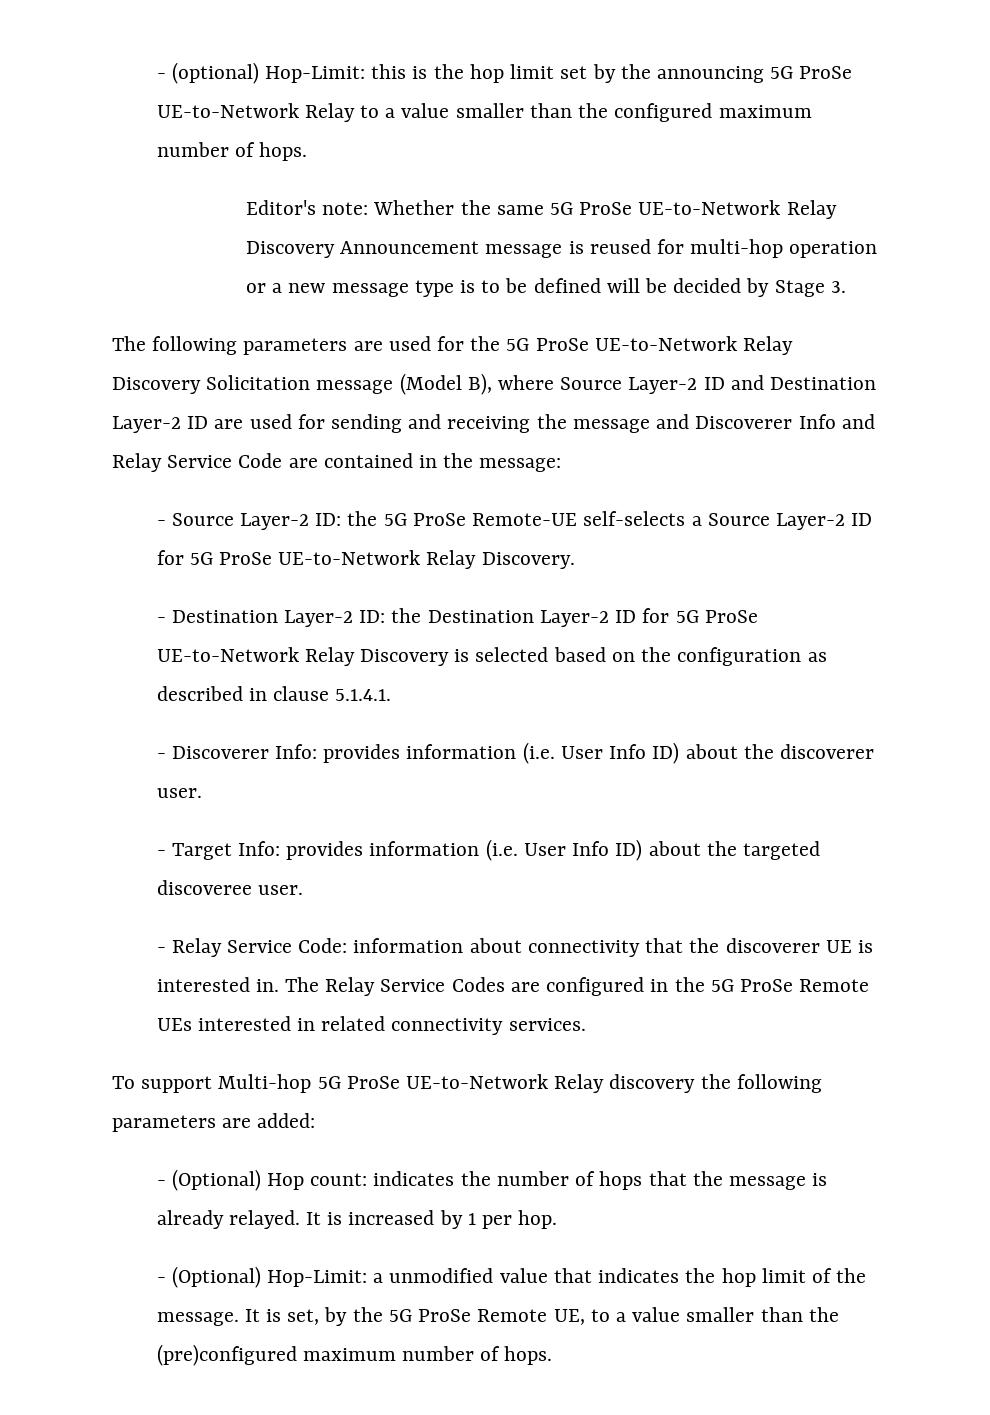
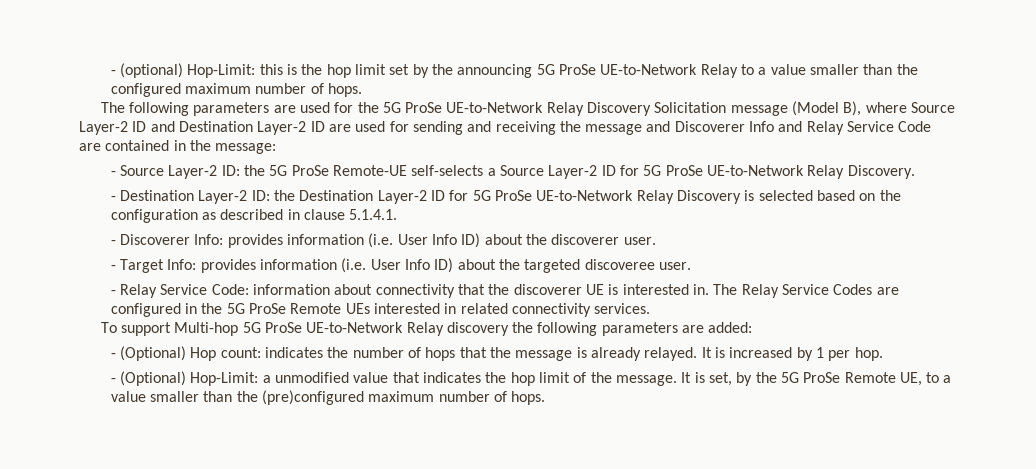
- Editor's note: Whether the same 5G ProSe UE-to-Network Relay Discovery Announcement message is reused for multi-hop operation or a new message type is to be defined will be decided by Stage 3.

